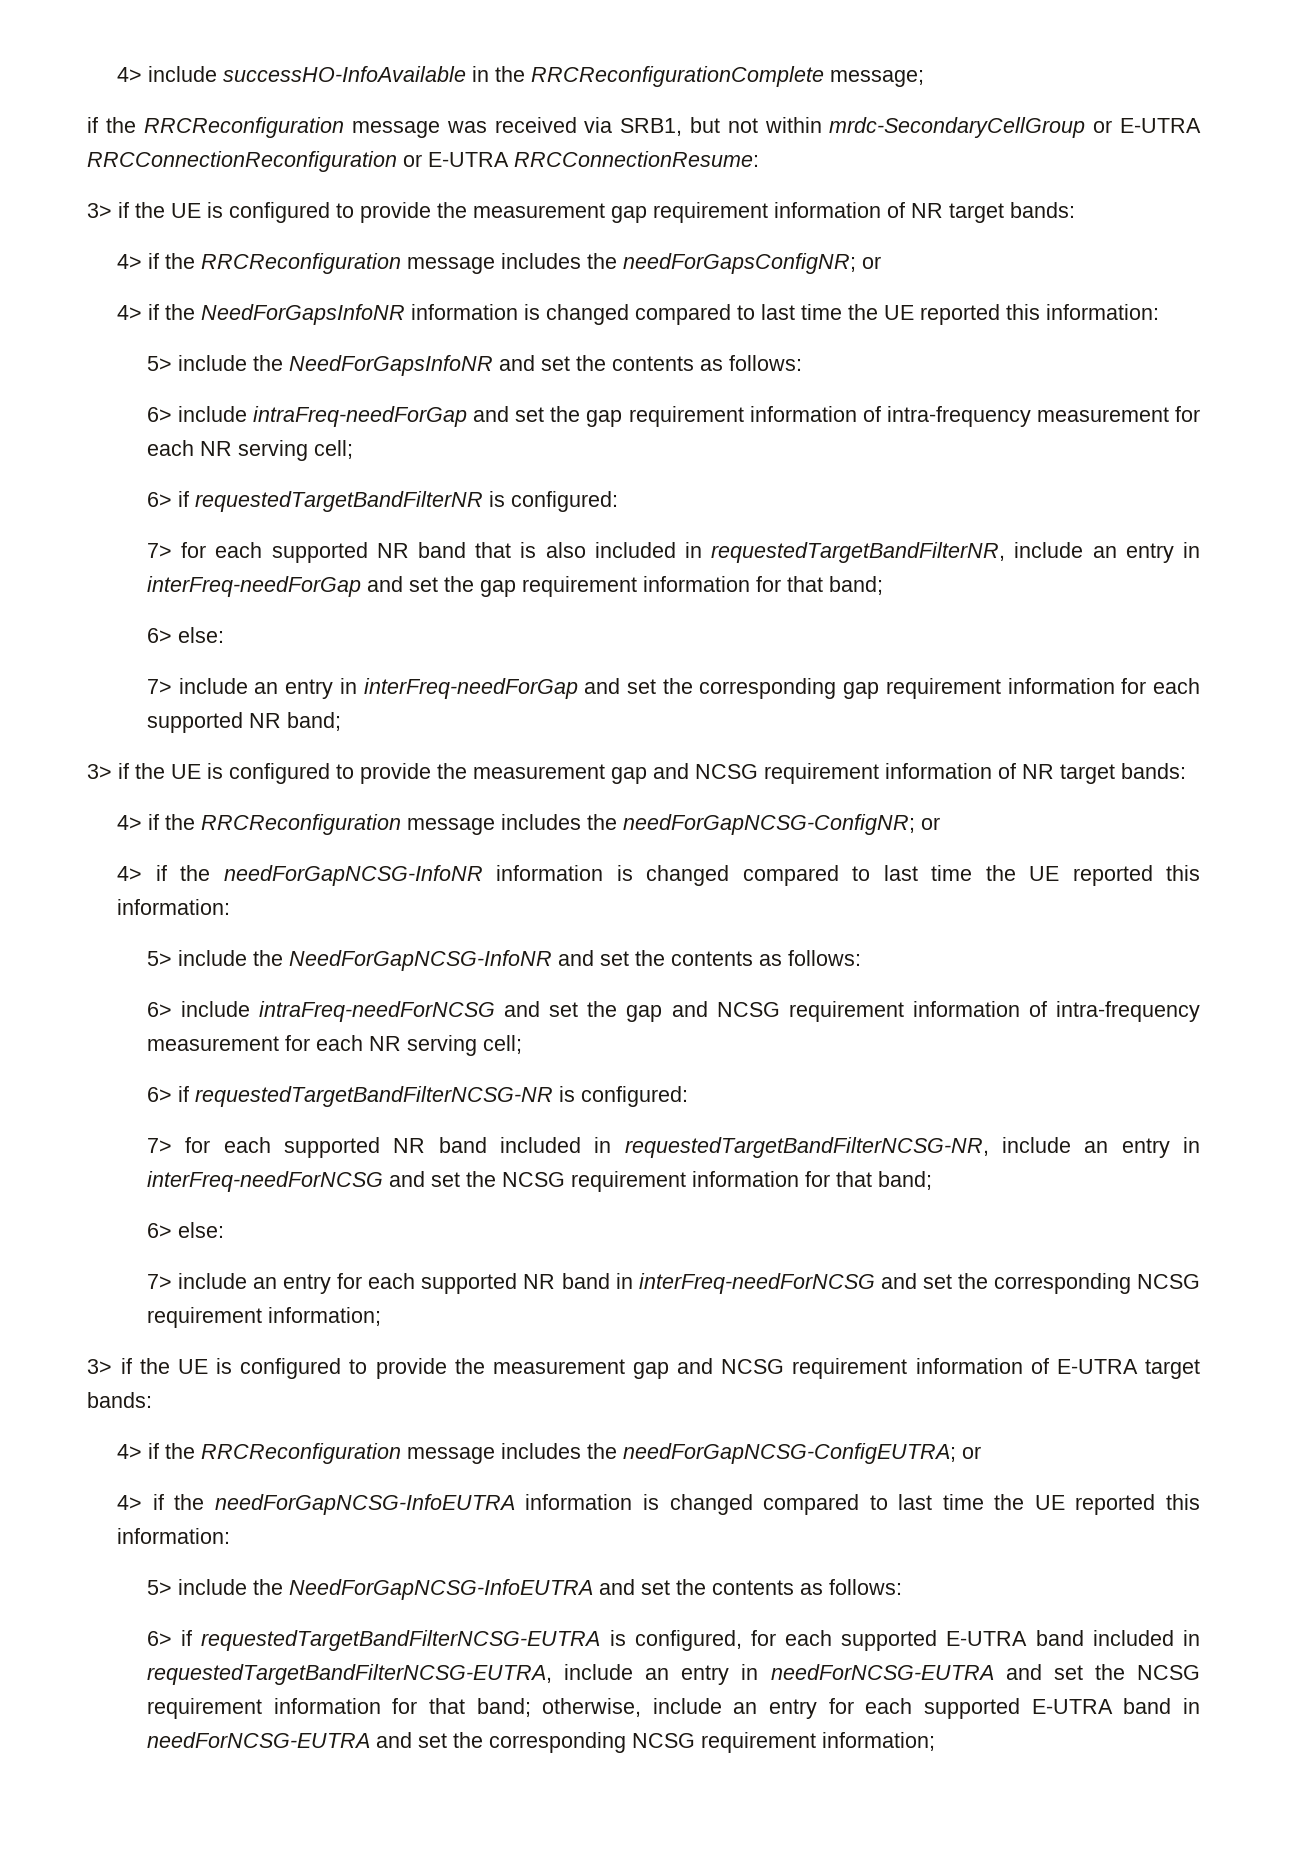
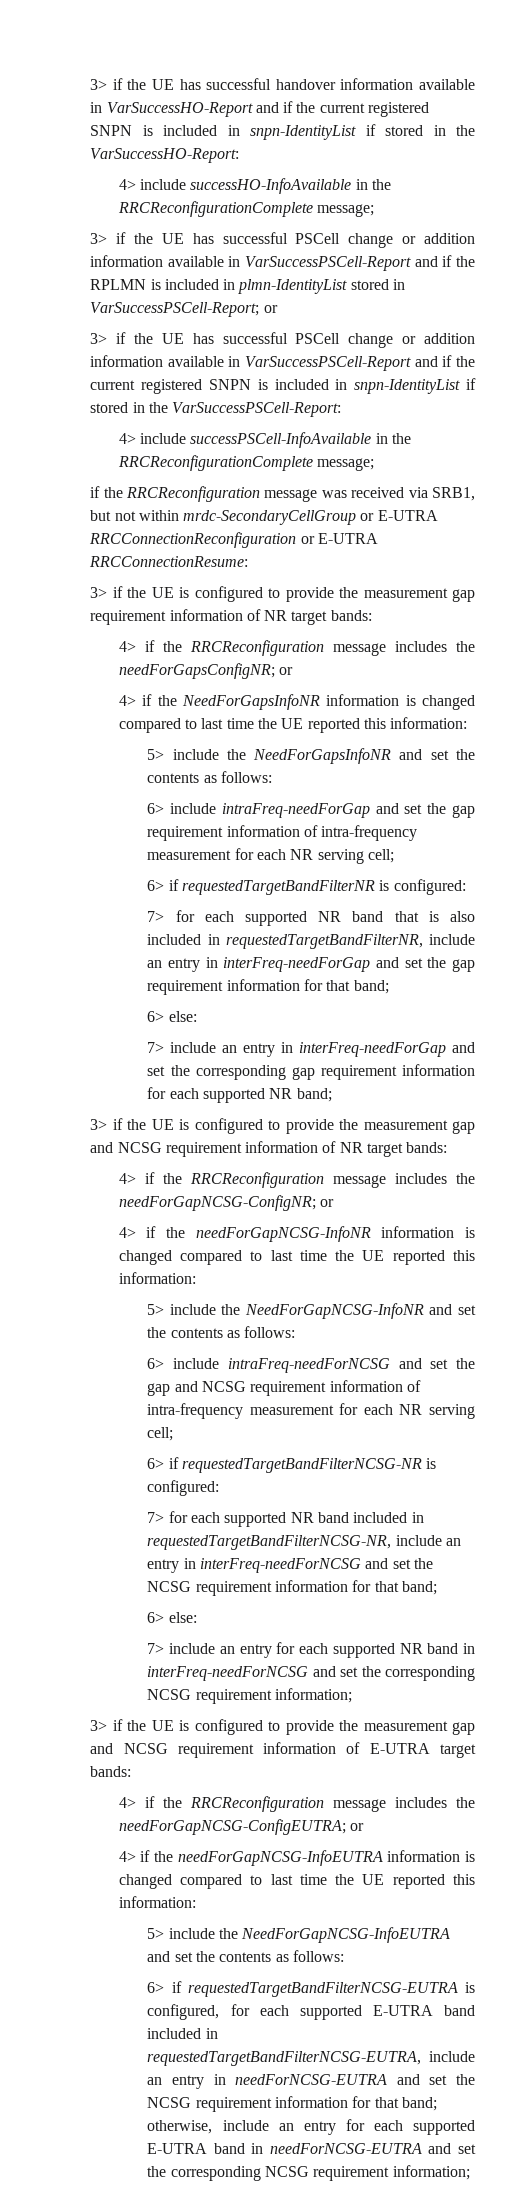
+ 3> if the UE has successful handover information available in VarSuccessHO-Report and if the current registered SNPN is included in snpn-IdentityList if stored in the VarSuccessHO-Report:
+ 3> if the UE has successful PSCell change or addition information available in VarSuccessPSCell-Report and if the RPLMN is included in plmn-IdentityList stored in VarSuccessPSCell-Report; or
+ 3> if the UE has successful PSCell change or addition information available in VarSuccessPSCell-Report and if the current registered SNPN is included in snpn-IdentityList if stored in the VarSuccessPSCell-Report:
+ 4> include successPSCell-InfoAvailable in the RRCReconfigurationComplete message;

